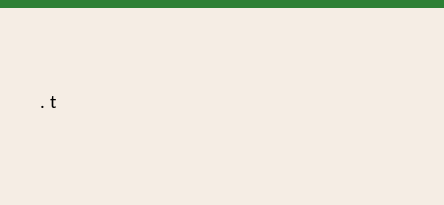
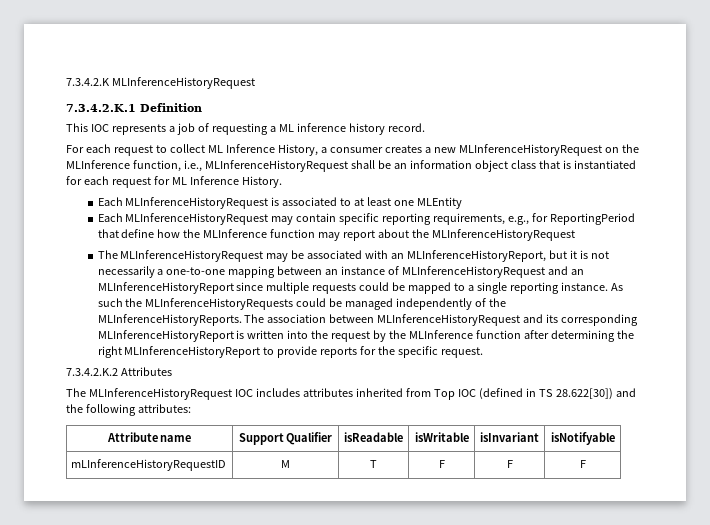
- . t
+ 7.3.4.2.K MLInferenceHistoryRequest
+ 7.3.4.2.K.1 Definition
+ This IOC represents a job of requesting a ML inference history record.
+ For each request to collect ML Inference History, a consumer creates a new MLInferenceHistoryRequest on the MLInference function, i.e., MLInferenceHistoryRequest shall be an information object class that is instantiated for each request for ML Inference History.
+ Each MLInferenceHistoryRequest is associated to at least one MLEntity
+ Each MLInferenceHistoryRequest may contain specific reporting requirements, e.g., for ReportingPeriod that define how the MLInference function may report about the MLInferenceHistoryRequest
+ The MLInferenceHistoryRequest may be associated with an MLInferenceHistoryReport, but it is not necessarily a one-to-one mapping between an instance of MLInferenceHistoryRequest and an MLInferenceHistoryReport since multiple requests could be mapped to a single reporting instance. As such the MLInferenceHistoryRequests could be managed independently of the MLInferenceHistoryReports. The association between MLInferenceHistoryRequest and its corresponding MLInferenceHistoryReport is written into the request by the MLInference function after determining the right MLInferenceHistoryReport to provide reports for the specific request.
+ 7.3.4.2.K.2 Attributes
+ The MLInferenceHistoryRequest IOC includes attributes inherited from Top IOC (defined in TS 28.622[30]) and the following attributes:
+ Attribute name | Support Qualifier | isReadable | isWritable | isInvariant | isNotifyable
+ mLInferenceHistoryRequestID | M | T | F | F | F

